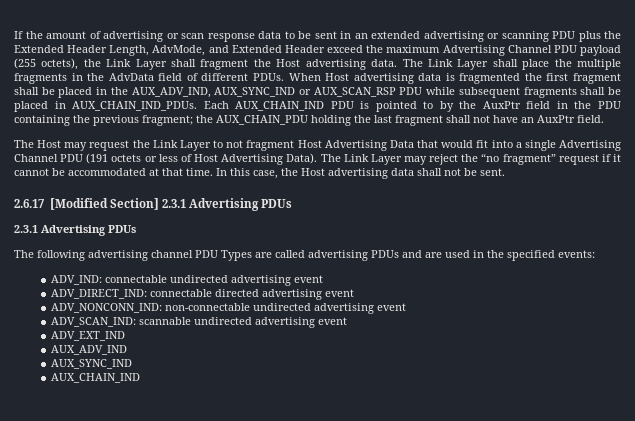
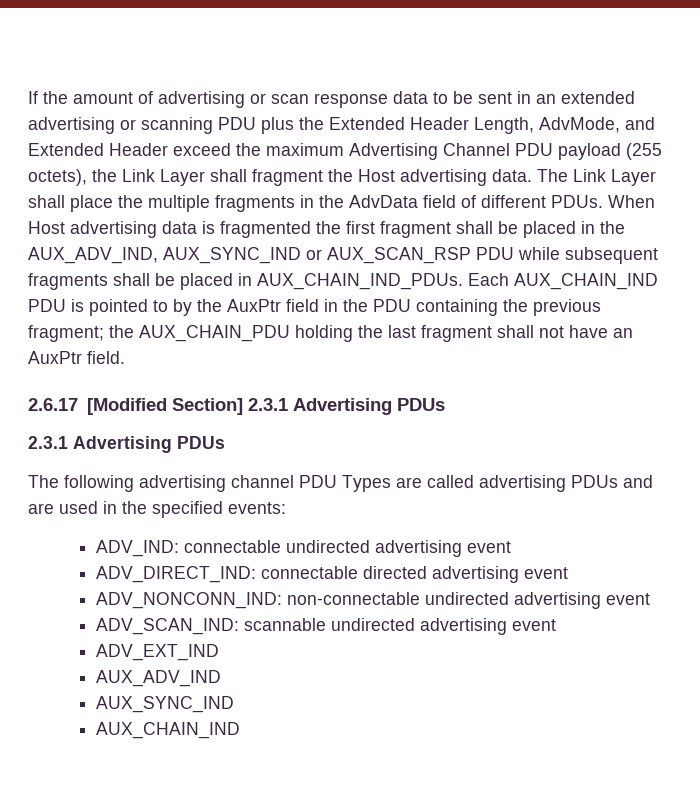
- The Host may request the Link Layer to not fragment Host Advertising Data that would fit into a single Advertising Channel PDU (191 octets or less of Host Advertising Data). The Link Layer may reject the “no fragment” request if it cannot be accommodated at that time. In this case, the Host advertising data shall not be sent.

